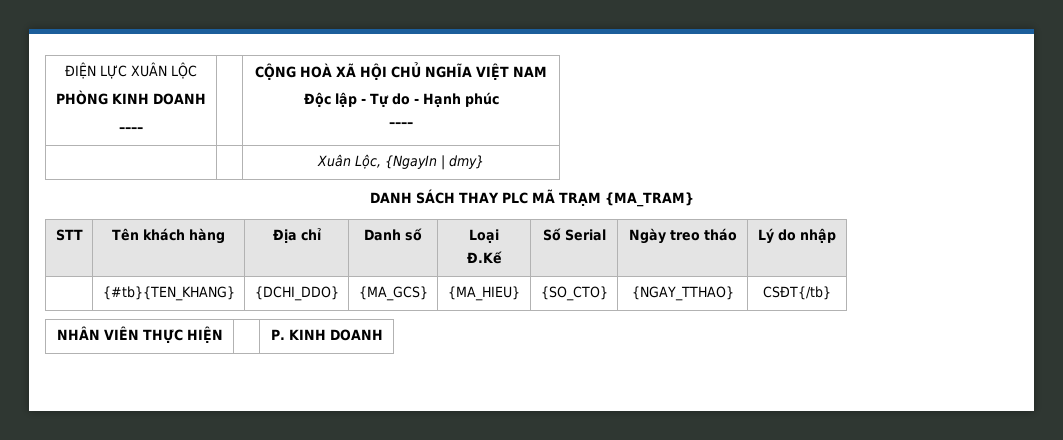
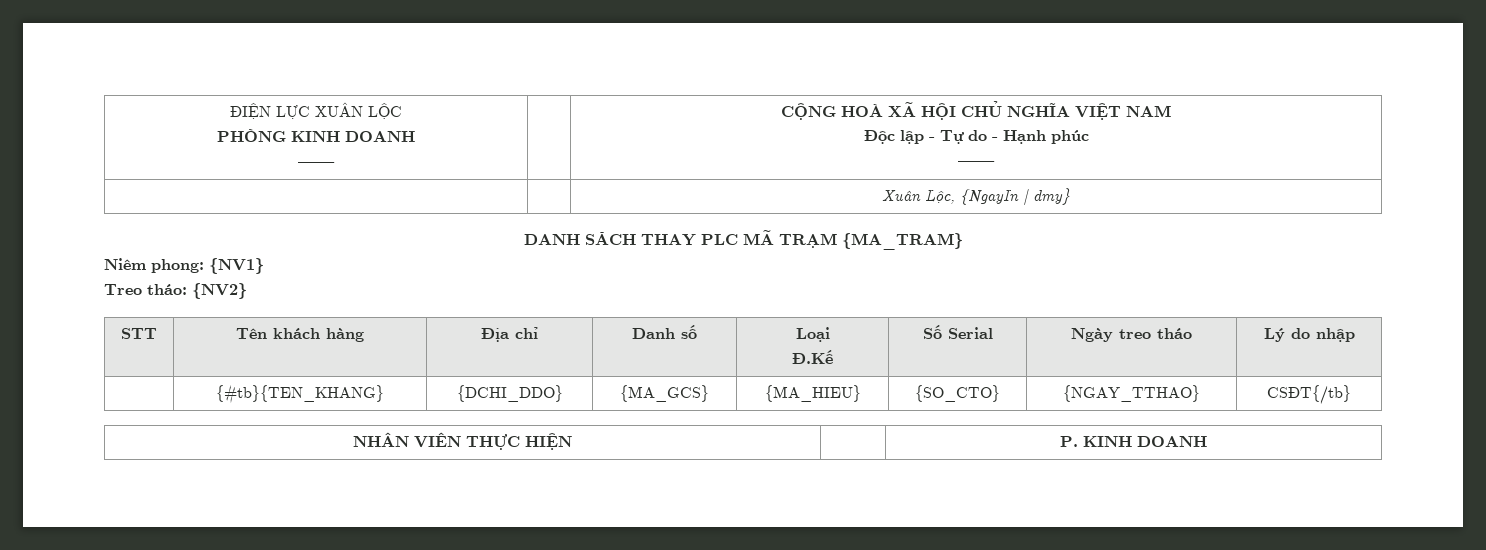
+ Niêm phong: {NV1}
+ Treo tháo: {NV2}

